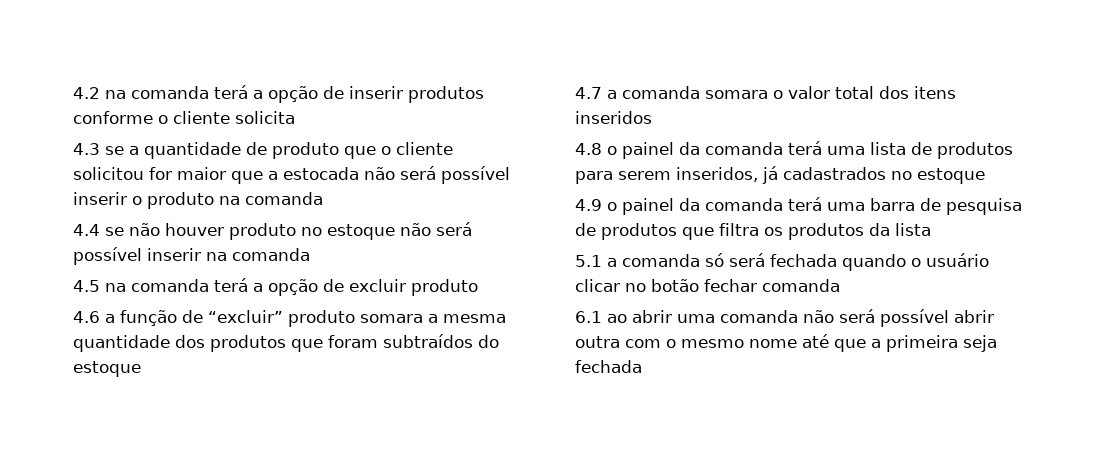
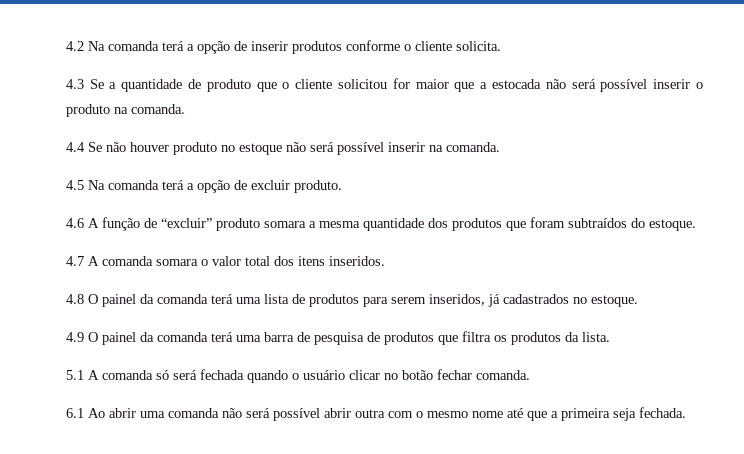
- 4.2 na comanda terá a opção de inserir produtos conforme o cliente solicita
+ 4.2 Na comanda terá a opção de inserir produtos conforme o cliente solicita.
- 4.3 se a quantidade de produto que o cliente solicitou for maior que a estocada não será possível inserir o produto na comanda
+ 4.3 Se a quantidade de produto que o cliente solicitou for maior que a estocada não será possível inserir o produto na comanda.
- 4.4 se não houver produto no estoque não será possível inserir na comanda
+ 4.4 Se não houver produto no estoque não será possível inserir na comanda.
- 4.5 na comanda terá a opção de excluir produto
+ 4.5 Na comanda terá a opção de excluir produto.
- 4.6 a função de “excluir” produto somara a mesma quantidade dos produtos que foram subtraídos do estoque
+ 4.6 A função de “excluir” produto somara a mesma quantidade dos produtos que foram subtraídos do estoque.
- 4.7 a comanda somara o valor total dos itens inseridos
+ 4.7 A comanda somara o valor total dos itens inseridos.
- 4.8 o painel da comanda terá uma lista de produtos para serem inseridos, já cadastrados no estoque
+ 4.8 O painel da comanda terá uma lista de produtos para serem inseridos, já cadastrados no estoque.
- 4.9 o painel da comanda terá uma barra de pesquisa de produtos que filtra os produtos da lista
+ 4.9 O painel da comanda terá uma barra de pesquisa de produtos que filtra os produtos da lista.
- 5.1 a comanda só será fechada quando o usuário clicar no botão fechar comanda
+ 5.1 A comanda só será fechada quando o usuário clicar no botão fechar comanda.
- 6.1 ao abrir uma comanda não será possível abrir outra com o mesmo nome até que a primeira seja fechada
+ 6.1 Ao abrir uma comanda não será possível abrir outra com o mesmo nome até que a primeira seja fechada.

